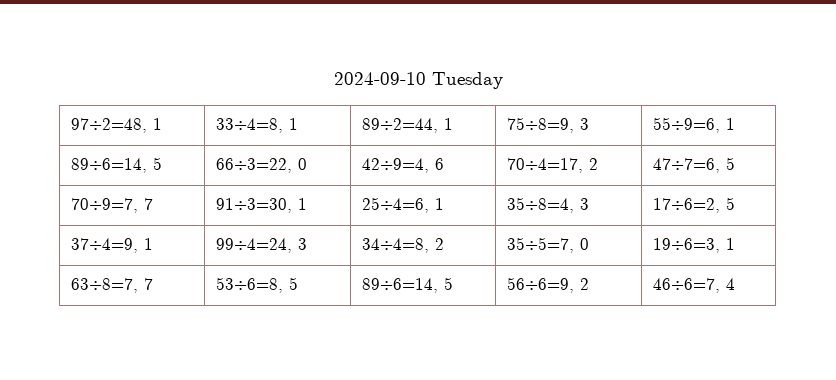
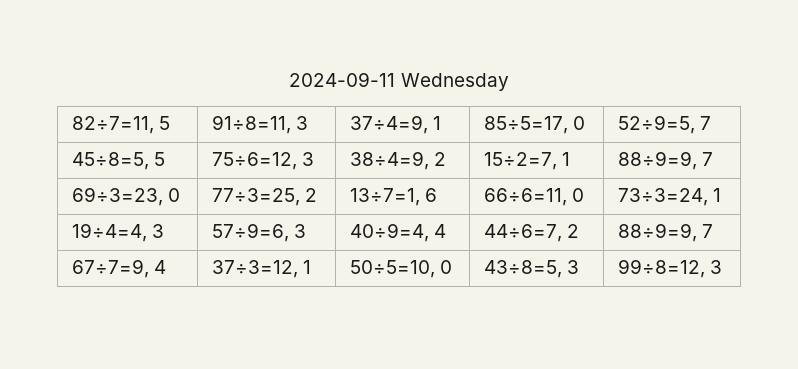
- 2024-09-10 Tuesday
- 97÷2=48, 1 | 33÷4=8, 1 | 89÷2=44, 1 | 75÷8=9, 3 | 55÷9=6, 1
- 89÷6=14, 5 | 66÷3=22, 0 | 42÷9=4, 6 | 70÷4=17, 2 | 47÷7=6, 5
- 70÷9=7, 7 | 91÷3=30, 1 | 25÷4=6, 1 | 35÷8=4, 3 | 17÷6=2, 5
- 37÷4=9, 1 | 99÷4=24, 3 | 34÷4=8, 2 | 35÷5=7, 0 | 19÷6=3, 1
- 63÷8=7, 7 | 53÷6=8, 5 | 89÷6=14, 5 | 56÷6=9, 2 | 46÷6=7, 4
+ 2024-09-11 Wednesday
+ 82÷7=11, 5 | 91÷8=11, 3 | 37÷4=9, 1 | 85÷5=17, 0 | 52÷9=5, 7
+ 45÷8=5, 5 | 75÷6=12, 3 | 38÷4=9, 2 | 15÷2=7, 1 | 88÷9=9, 7
+ 69÷3=23, 0 | 77÷3=25, 2 | 13÷7=1, 6 | 66÷6=11, 0 | 73÷3=24, 1
+ 19÷4=4, 3 | 57÷9=6, 3 | 40÷9=4, 4 | 44÷6=7, 2 | 88÷9=9, 7
+ 67÷7=9, 4 | 37÷3=12, 1 | 50÷5=10, 0 | 43÷8=5, 3 | 99÷8=12, 3

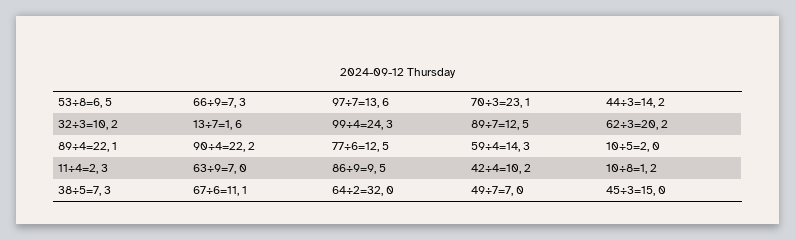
- 2024-09-11 Wednesday
- 82÷7=11, 5 | 91÷8=11, 3 | 37÷4=9, 1 | 85÷5=17, 0 | 52÷9=5, 7
- 45÷8=5, 5 | 75÷6=12, 3 | 38÷4=9, 2 | 15÷2=7, 1 | 88÷9=9, 7
- 69÷3=23, 0 | 77÷3=25, 2 | 13÷7=1, 6 | 66÷6=11, 0 | 73÷3=24, 1
- 19÷4=4, 3 | 57÷9=6, 3 | 40÷9=4, 4 | 44÷6=7, 2 | 88÷9=9, 7
- 67÷7=9, 4 | 37÷3=12, 1 | 50÷5=10, 0 | 43÷8=5, 3 | 99÷8=12, 3
+ 2024-09-12 Thursday
+ 53÷8=6, 5 | 66÷9=7, 3 | 97÷7=13, 6 | 70÷3=23, 1 | 44÷3=14, 2
+ 32÷3=10, 2 | 13÷7=1, 6 | 99÷4=24, 3 | 89÷7=12, 5 | 62÷3=20, 2
+ 89÷4=22, 1 | 90÷4=22, 2 | 77÷6=12, 5 | 59÷4=14, 3 | 10÷5=2, 0
+ 11÷4=2, 3 | 63÷9=7, 0 | 86÷9=9, 5 | 42÷4=10, 2 | 10÷8=1, 2
+ 38÷5=7, 3 | 67÷6=11, 1 | 64÷2=32, 0 | 49÷7=7, 0 | 45÷3=15, 0

